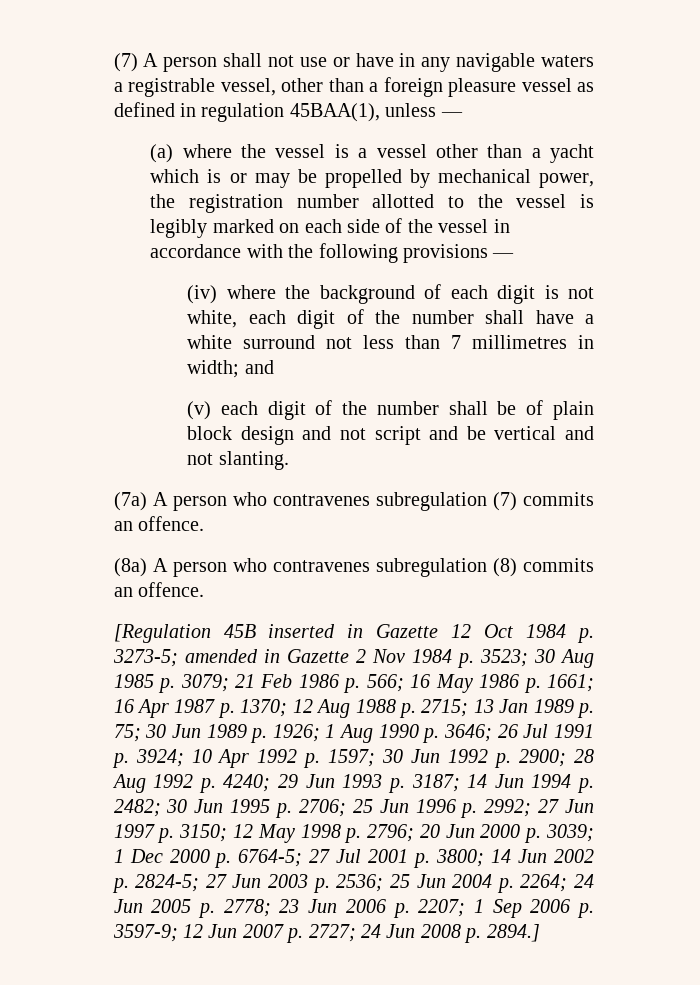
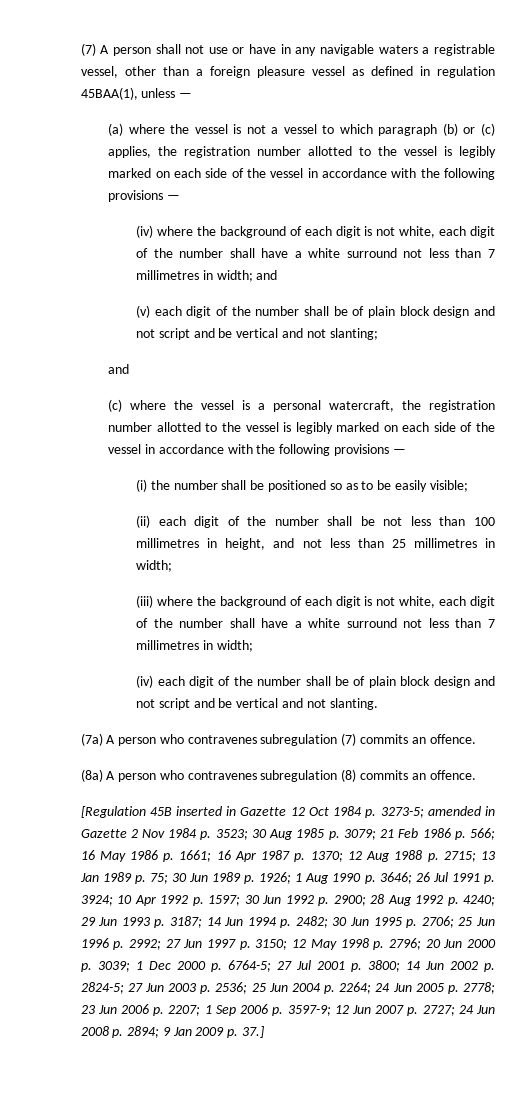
- (a) where the vessel is a vessel other than a yacht which is or may be propelled by mechanical power, the registration number allotted to the vessel is legibly marked on each side of the vessel in accordance with the following provisions —
+ (a) where the vessel is not a vessel to which paragraph (b) or (c) applies, the registration number allotted to the vessel is legibly marked on each side of the vessel in accordance with the following provisions —
- (v) each digit of the number shall be of plain block design and not script and be vertical and not slanting.
+ (v) each digit of the number shall be of plain block design and not script and be vertical and not slanting;
+ and
+ (c) where the vessel is a personal watercraft, the registration number allotted to the vessel is legibly marked on each side of the vessel in accordance with the following provisions —
+ (i) the number shall be positioned so as to be easily visible;
+ (ii) each digit of the number shall be not less than 100 millimetres in height, and not less than 25 millimetres in width;
+ (iii) where the background of each digit is not white, each digit of the number shall have a white surround not less than 7 millimetres in width;
+ (iv) each digit of the number shall be of plain block design and not script and be vertical and not slanting.
- 24 Jun 2008 p. 2894.]
+ 24 Jun 2008 p. 2894; 9 Jan 2009 p. 37.]

